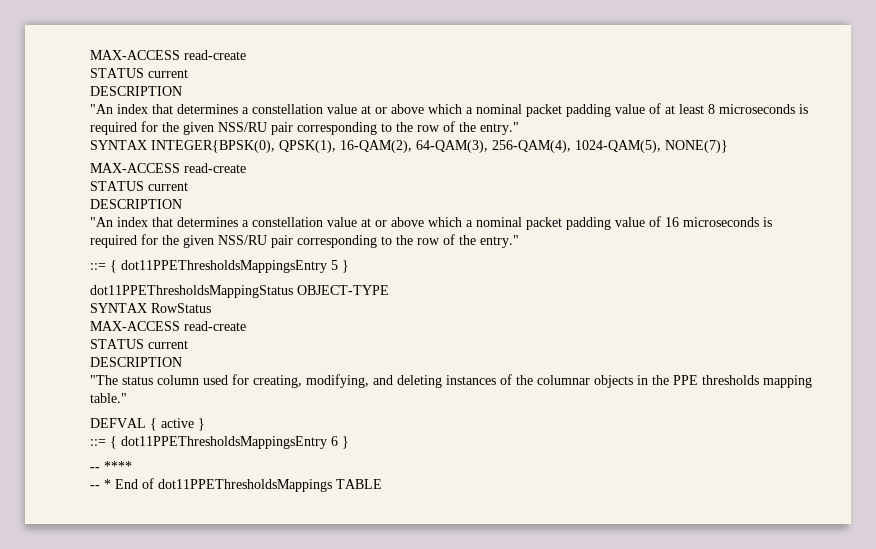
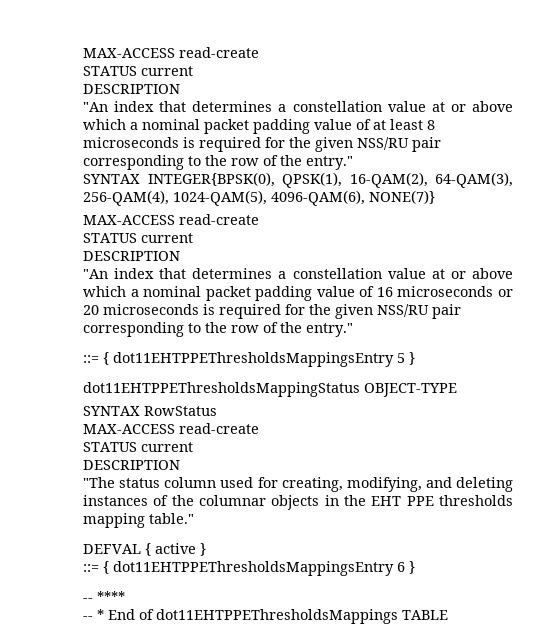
- SYNTAX INTEGER{BPSK(0), QPSK(1), 16-QAM(2), 64-QAM(3), 256-QAM(4), 1024-QAM(5), NONE(7)}
+ SYNTAX INTEGER{BPSK(0), QPSK(1), 16-QAM(2), 64-QAM(3), 256-QAM(4), 1024-QAM(5), 4096-QAM(6), NONE(7)}
- "An index that determines a constellation value at or above which a nominal packet padding value of 16 microseconds is required for the given NSS/RU pair corresponding to the row of the entry."
+ "An index that determines a constellation value at or above which a nominal packet padding value of 16 microseconds or 20 microseconds is required for the given NSS/RU pair corresponding to the row of the entry."
- ::= { dot11PPEThresholdsMappingsEntry 5 }
+ ::= { dot11EHTPPEThresholdsMappingsEntry 5 }
- dot11PPEThresholdsMappingStatus OBJECT-TYPE
+ dot11EHTPPEThresholdsMappingStatus OBJECT-TYPE
- "The status column used for creating, modifying, and deleting instances of the columnar objects in the PPE thresholds mapping table."
+ "The status column used for creating, modifying, and deleting instances of the columnar objects in the EHT PPE thresholds mapping table."
- ::= { dot11PPEThresholdsMappingsEntry 6 }
+ ::= { dot11EHTPPEThresholdsMappingsEntry 6 }
- -- * End of dot11PPEThresholdsMappings TABLE
+ -- * End of dot11EHTPPEThresholdsMappings TABLE

